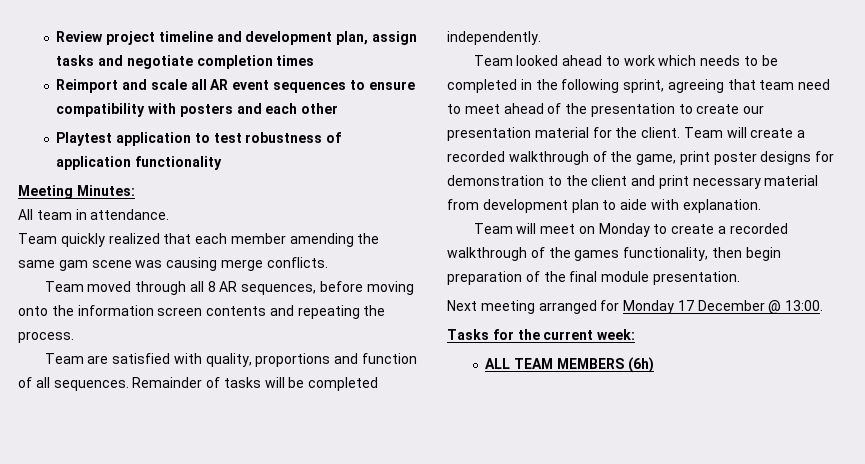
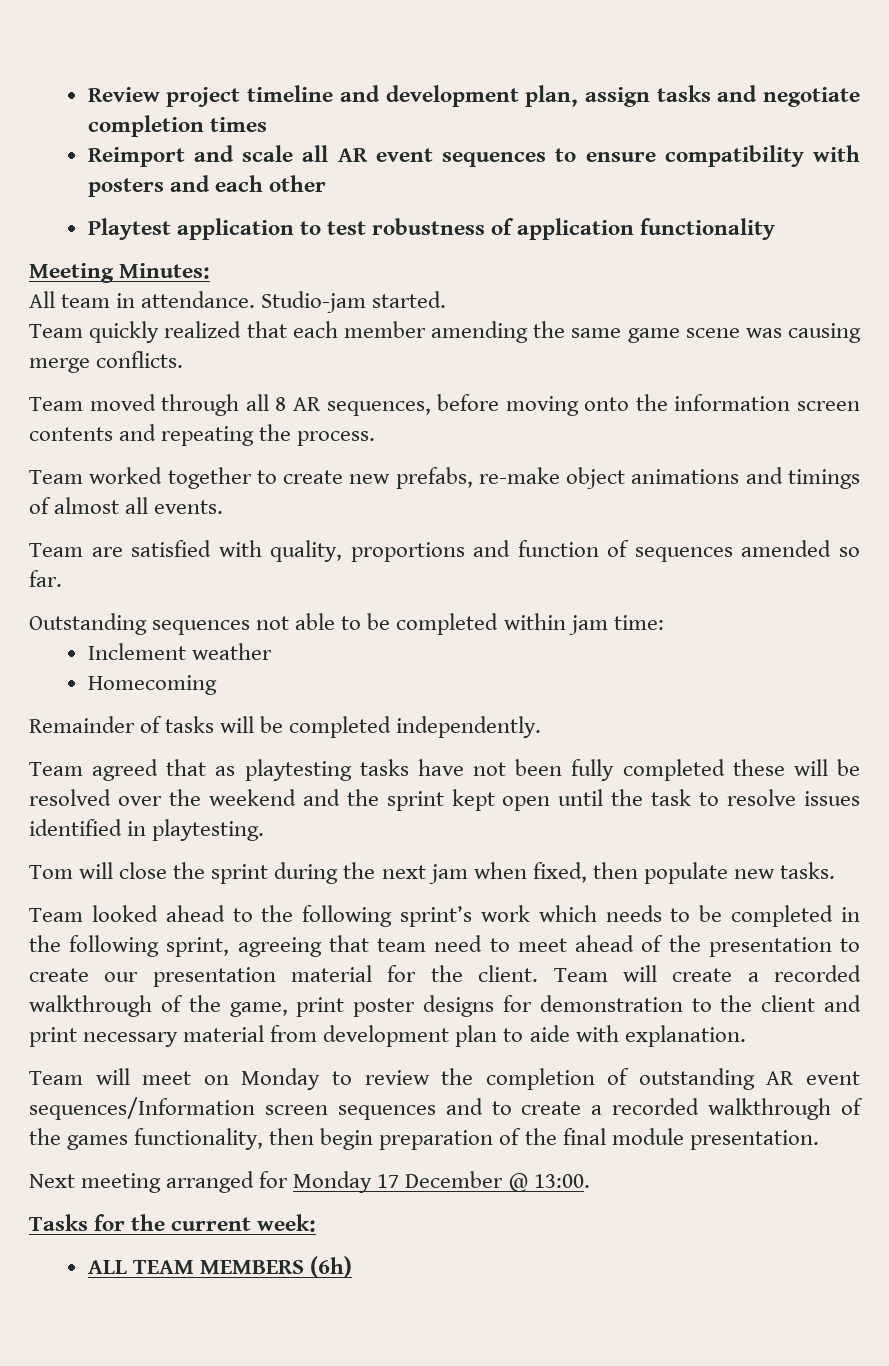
+ Studio-jam started.
- Team quickly realized that each member amending the same gam scene was causing merge conflicts.
+ Team quickly realized that each member amending the same game scene was causing merge conflicts.
+ Team worked together to create new prefabs, re-make object animations and timings of almost all events.
- Team are satisfied with quality, proportions and function of all sequences. Remainder of tasks will be completed independently.
+ Team are satisfied with quality, proportions and function of sequences amended so far.
+ Outstanding sequences not able to be completed within jam time:
+ Inclement weather
+ Homecoming
+ Remainder of tasks will be completed independently.
+ Team agreed that as playtesting tasks have not been fully completed these will be resolved over the weekend and the sprint kept open until the task to resolve issues identified in playtesting.
+ Tom will close the sprint during the next jam when fixed, then populate new tasks.
- Team looked ahead to work which needs to be completed in the following sprint, agreeing that team need to meet ahead of the presentation to create our presentation material for the client.
+ Team looked ahead to the following sprint’s work which needs to be completed in the following sprint, agreeing that team need to meet ahead of the presentation to create our presentation material for the client.
- Team will meet on Monday to create a recorded walkthrough of the games functionality, then begin preparation of the final module presentation.
+ Team will meet on Monday to review the completion of outstanding AR event sequences/Information screen sequences and to create a recorded walkthrough of the games functionality, then begin preparation of the final module presentation.

